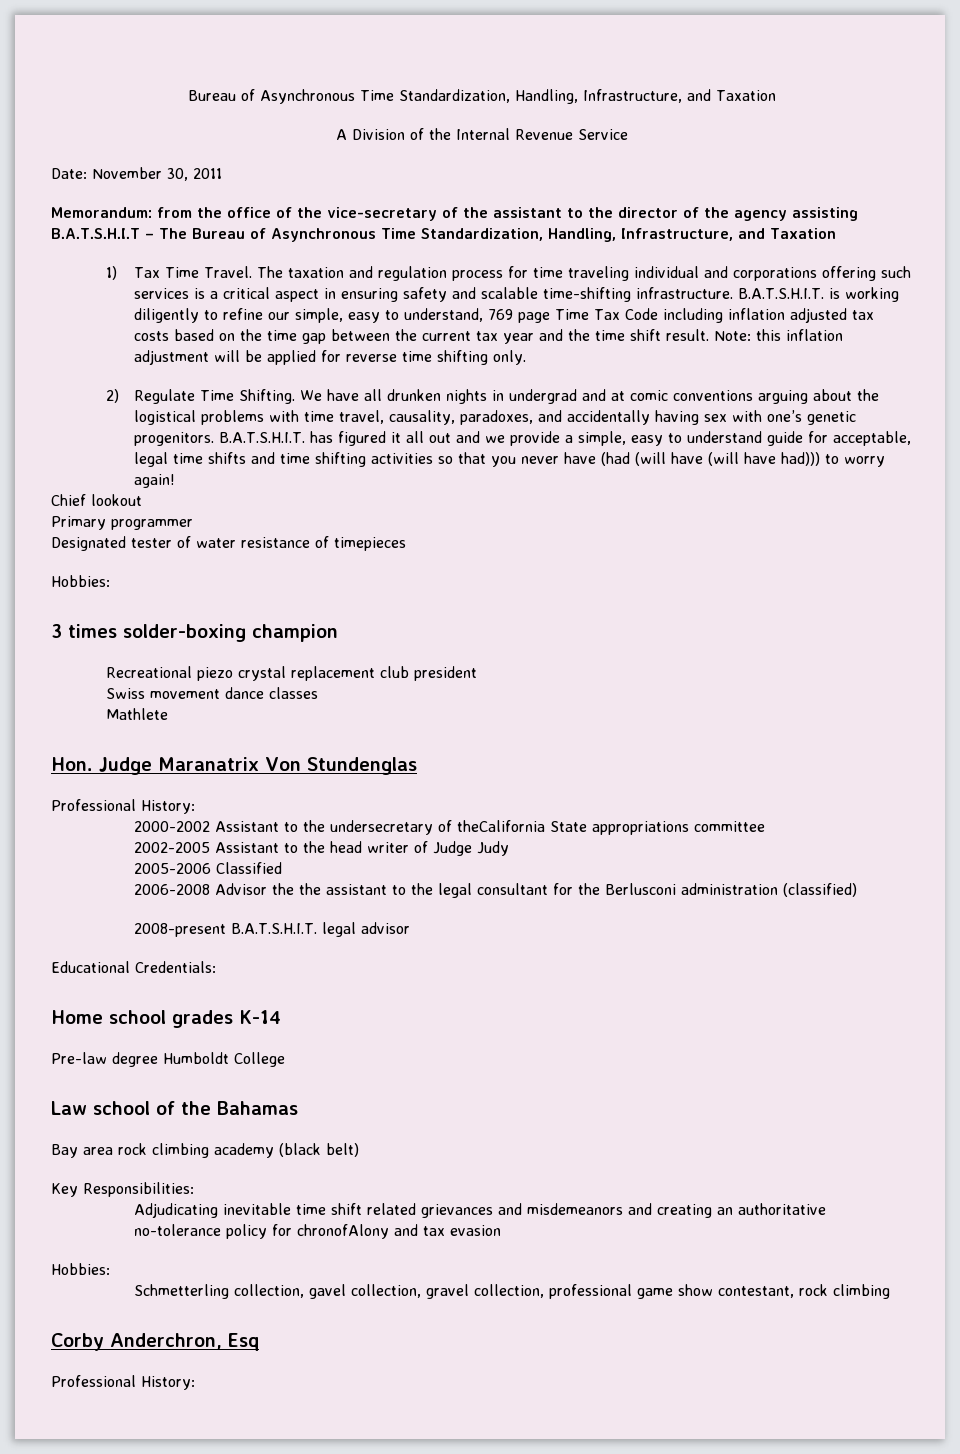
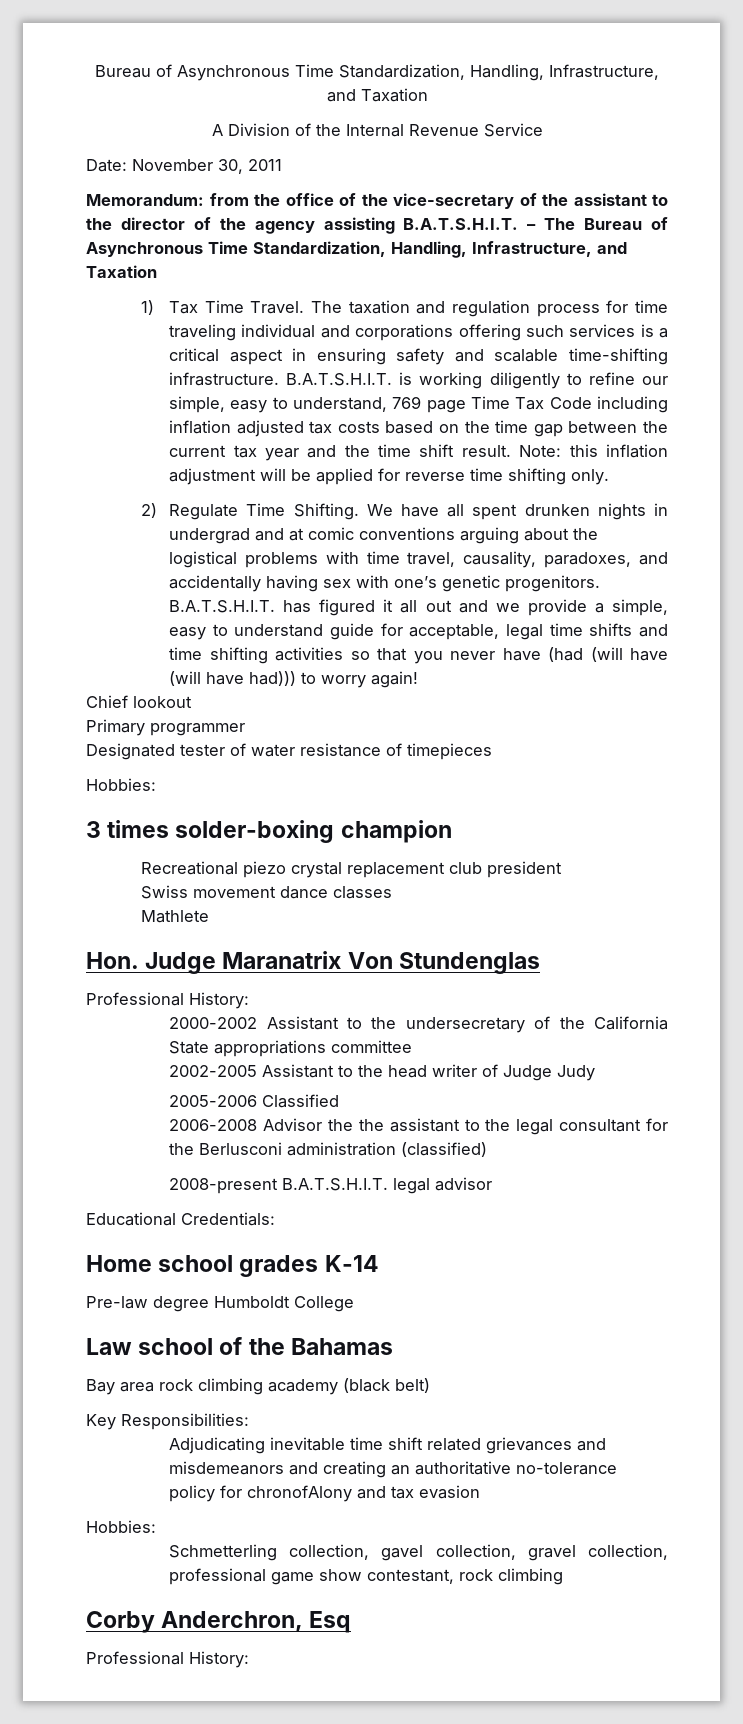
- Memorandum: from the office of the vice-secretary of the assistant to the director of the agency assisting B.A.T.S.H.I.T – The Bureau of Asynchronous Time Standardization, Handling, Infrastructure, and Taxation
+ Memorandum: from the office of the vice-secretary of the assistant to the director of the agency assisting B.A.T.S.H.I.T. – The Bureau of Asynchronous Time Standardization, Handling, Infrastructure, and Taxation
- We have all drunken nights in undergrad and at comic conventions arguing about the logistical problems with time travel, causality, paradoxes, and accidentally having sex with one’s genetic progenitors.
+ We have all spent drunken nights in undergrad and at comic conventions arguing about the logistical problems with time travel, causality, paradoxes, and accidentally having sex with one’s genetic progenitors.
- 2000-2002 Assistant to the undersecretary of theCalifornia State appropriations committee
+ 2000-2002 Assistant to the undersecretary of the California State appropriations committee

